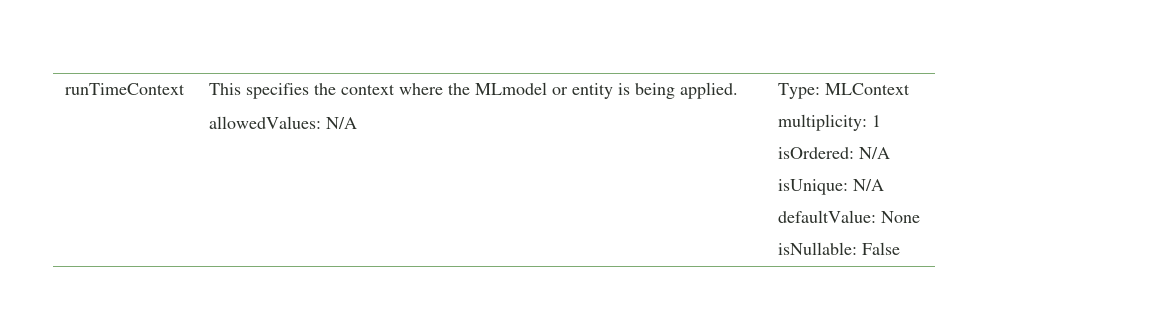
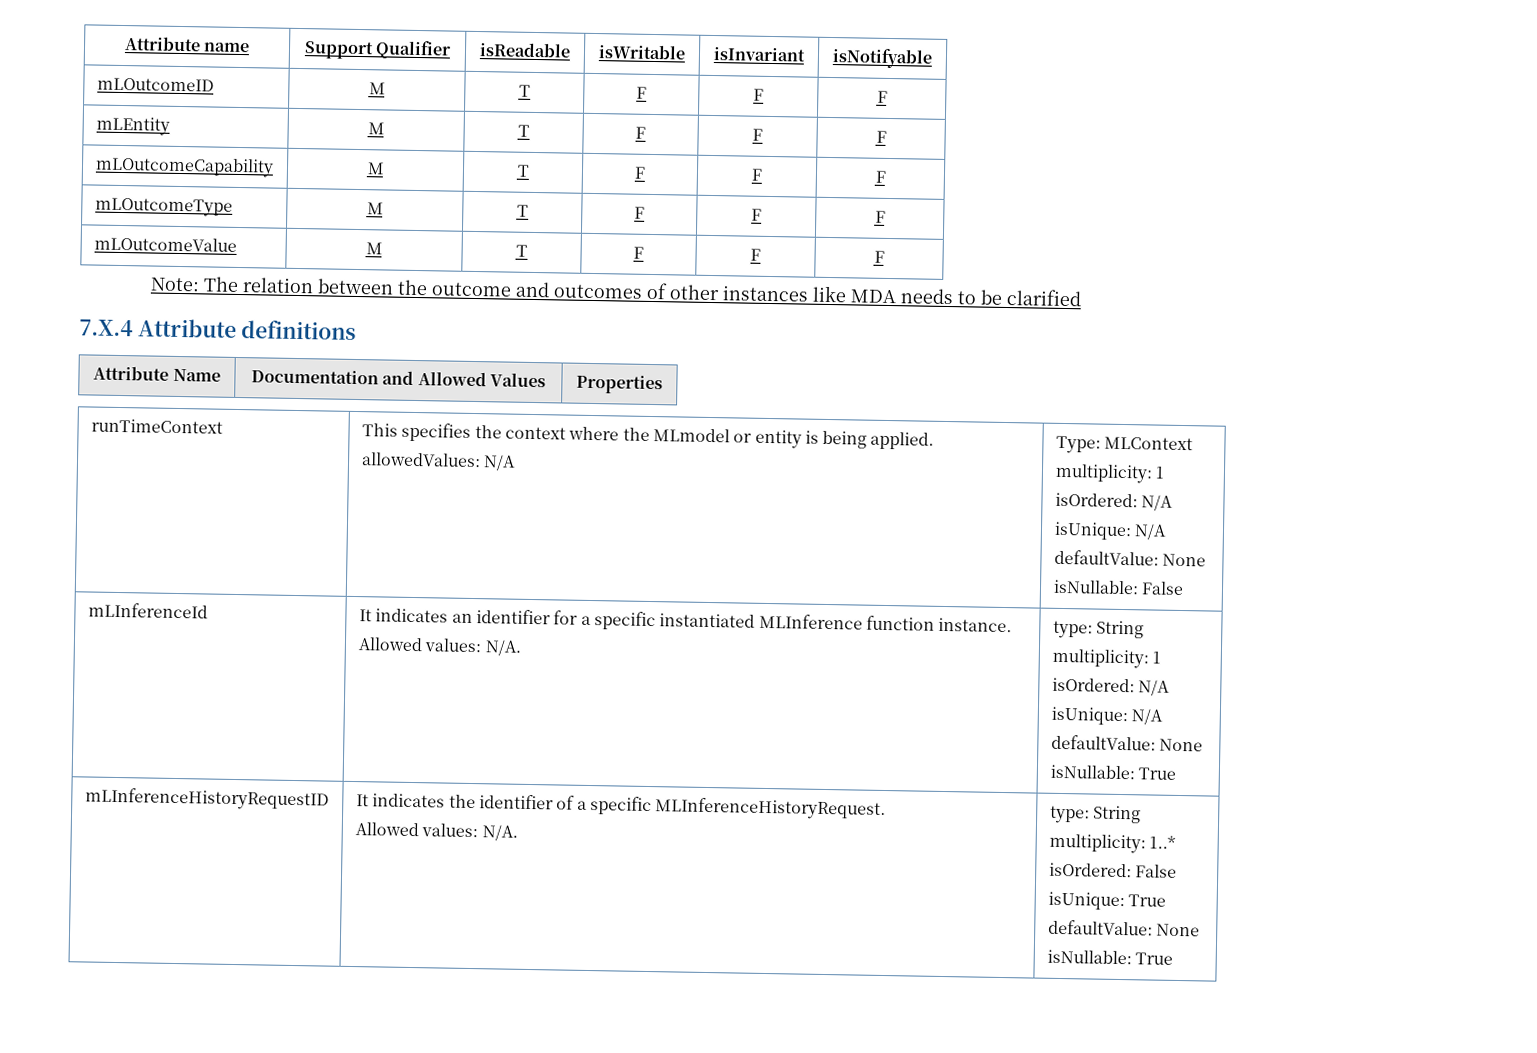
+ Attribute name | Support Qualifier | isReadable | isWritable | isInvariant | isNotifyable
+ mLOutcomeID | M | T | F | F | F
+ mLEntity | M | T | F | F | F
+ mLOutcomeCapability | M | T | F | F | F
+ mLOutcomeType | M | T | F | F | F
+ mLOutcomeValue | M | T | F | F | F
+ Note: The relation between the outcome and outcomes of other instances like MDA needs to be clarified
+ 7.X.4 Attribute definitions
+ Attribute Name | Documentation and Allowed Values | Properties
+ mLInferenceId | It indicates an identifier for a specific instantiated MLInference function instance.
+ Allowed values: N/A. | type: String
+ multiplicity: 1
+ isOrdered: N/A
+ isUnique: N/A
+ defaultValue: None
+ isNullable: True
+ mLInferenceHistoryRequestID | It indicates the identifier of a specific MLInferenceHistoryRequest.
+ Allowed values: N/A. | type: String
+ multiplicity: 1..*
+ isOrdered: False
+ isUnique: True
+ defaultValue: None
+ isNullable: True

